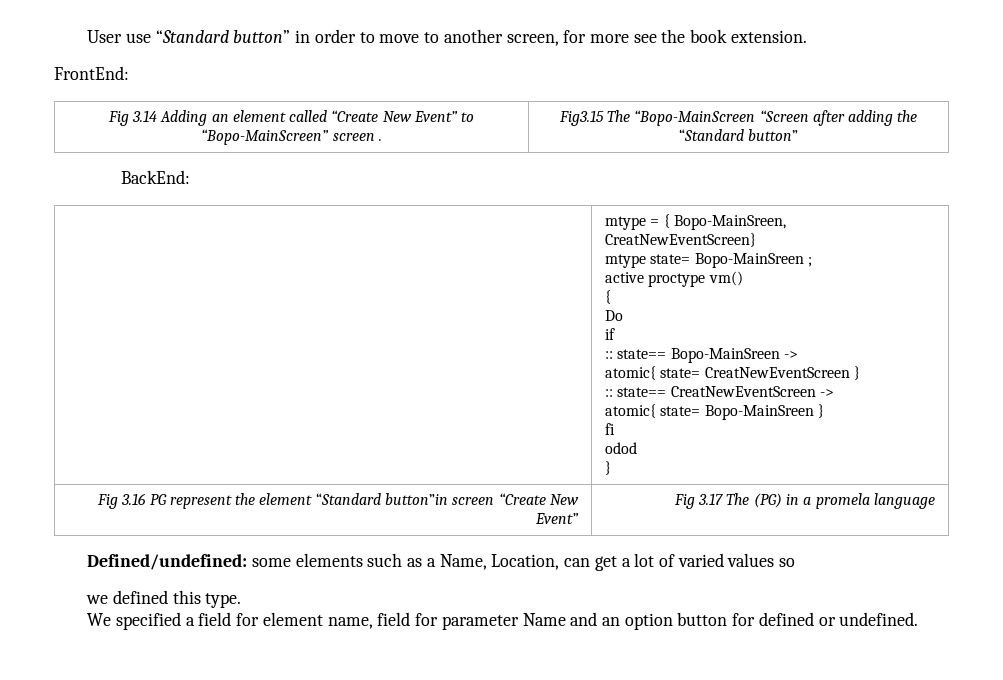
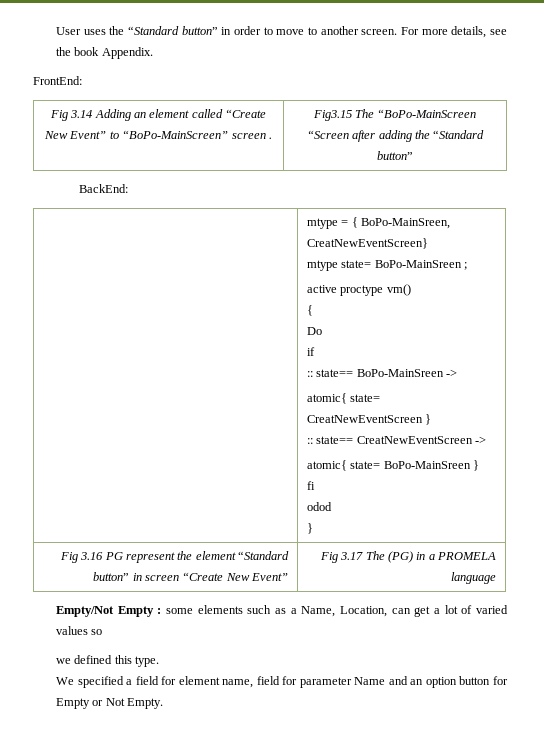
- User use “Standard button” in order to move to another screen, for more see the book extension.
+ User uses the “Standard button” in order to move to another screen. For more details, see the book Appendix.
- Fig 3.14 Adding an element called “Create New Event” to “Bopo-MainScreen” screen . | Fig3.15 The “Bopo-MainScreen “Screen after adding the “Standard button”
+ Fig 3.14 Adding an element called “Create New Event” to “BoPo-MainScreen” screen . | Fig3.15 The “BoPo-MainScreen “Screen after adding the “Standard button”
- | mtype = { Bopo-MainSreen, CreatNewEventScreen}
- mtype state= Bopo-MainSreen ;
+ | mtype = { BoPo-MainSreen, CreatNewEventScreen}
+ mtype state= BoPo-MainSreen ;
  active proctype vm()
  {
  Do
  if
- :: state== Bopo-MainSreen ->
+ :: state== BoPo-MainSreen ->
  atomic{ state= CreatNewEventScreen }
  :: state== CreatNewEventScreen ->
- atomic{ state= Bopo-MainSreen }
+ atomic{ state= BoPo-MainSreen }
- Fig 3.16 PG represent the element “Standard button”in screen “Create New Event” | Fig 3.17 The (PG) in a promela language
+ Fig 3.16 PG represent the element “Standard button” in screen “Create New Event” | Fig 3.17 The (PG) in a PROMELA language
- Defined/undefined: some elements such as a Name, Location, can get a lot of varied values so
+ Empty/Not Empty : some elements such as a Name, Location, can get a lot of varied values so
- We specified a field for element name, field for parameter Name and an option button for defined or undefined.
+ We specified a field for element name, field for parameter Name and an option button for Empty or Not Empty.

